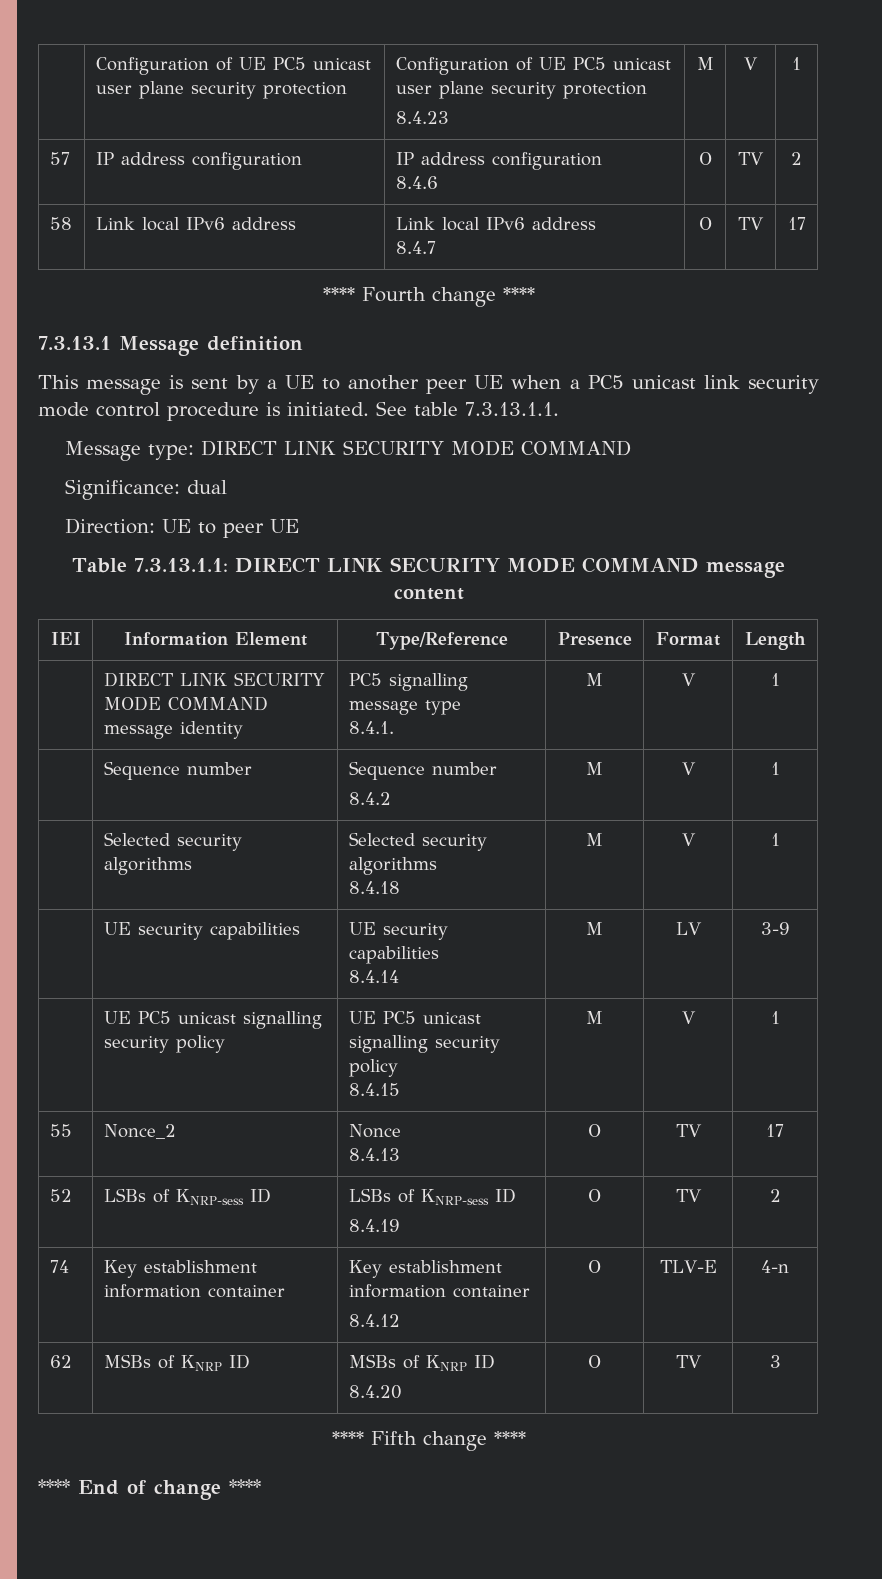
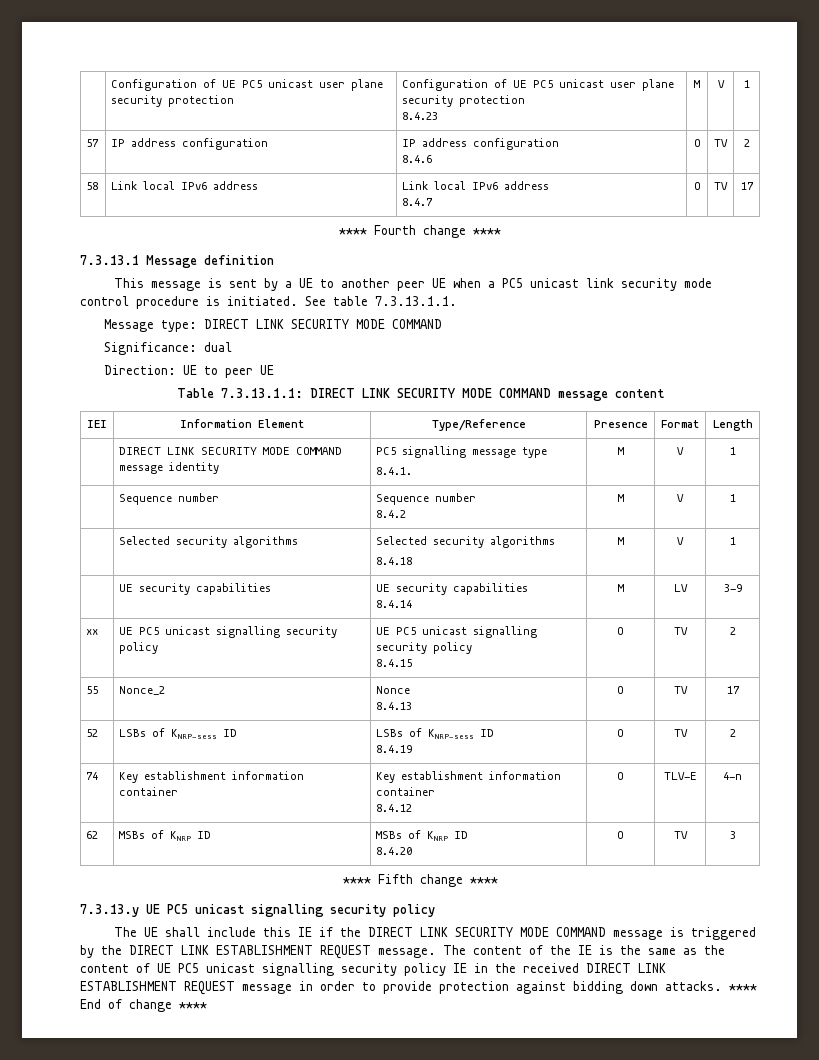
- | UE PC5 unicast signalling security policy | UE PC5 unicast signalling security policy
- 8.4.15 | M | V | 1
+ xx | UE PC5 unicast signalling security policy | UE PC5 unicast signalling security policy
+ 8.4.15 | O | TV | 2
+ 7.3.13.y UE PC5 unicast signalling security policy
+ The UE shall include this IE if the DIRECT LINK SECURITY MODE COMMAND message is triggered by the DIRECT LINK ESTABLISHMENT REQUEST message. The content of the IE is the same as the content of UE PC5 unicast signalling security policy IE in the received DIRECT LINK ESTABLISHMENT REQUEST message in order to provide protection against bidding down attacks.

